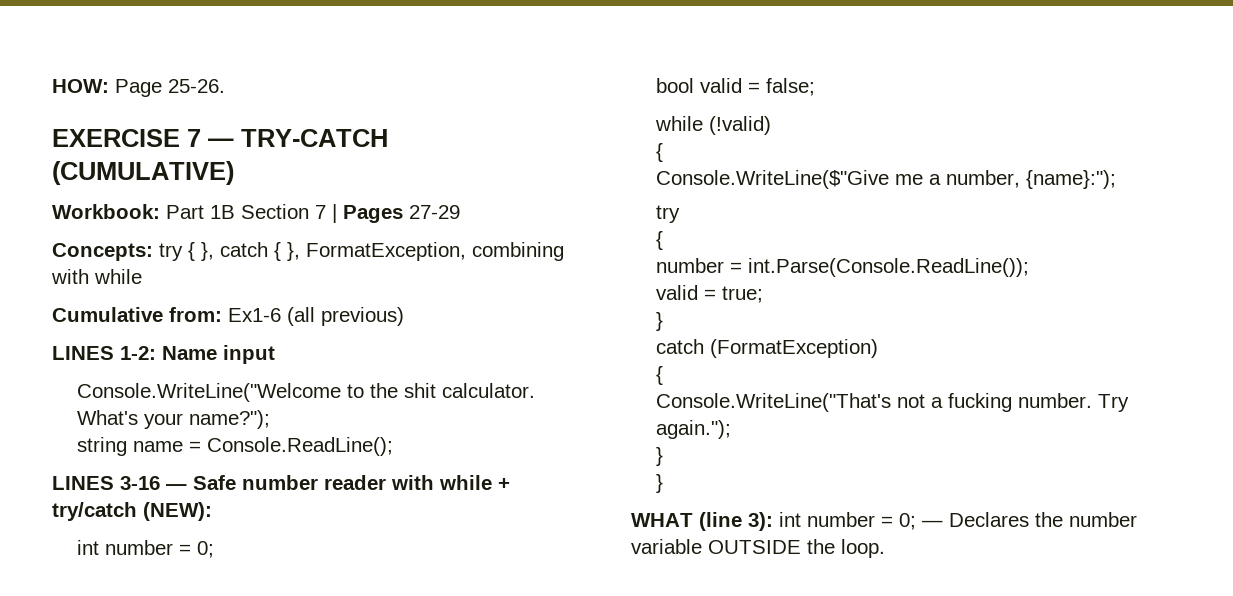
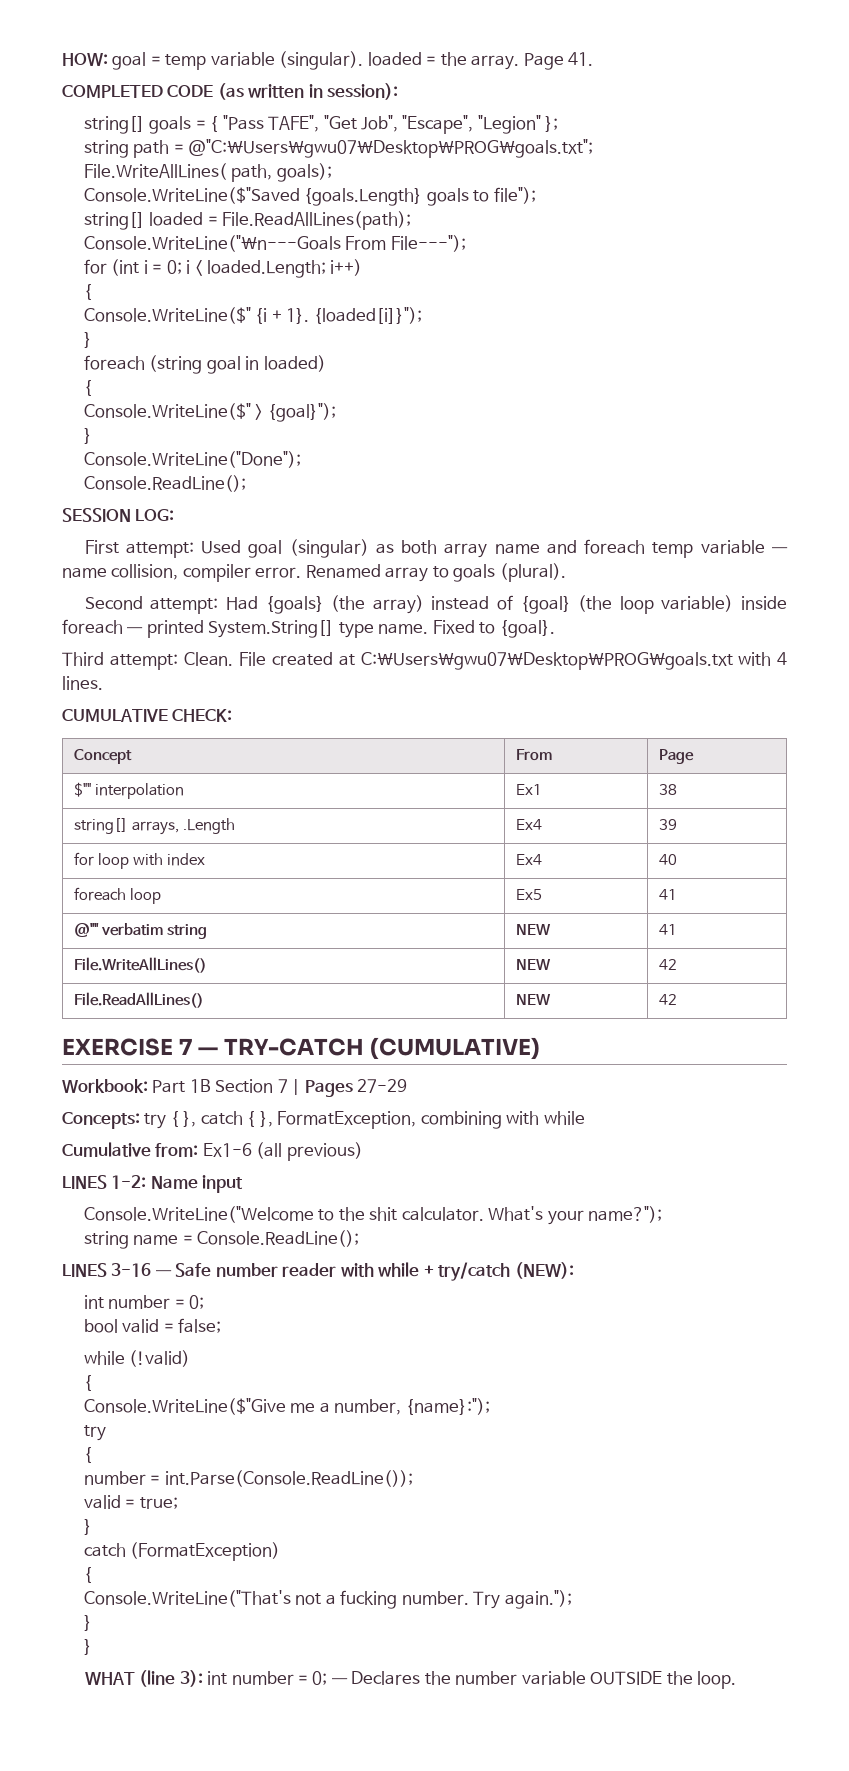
- HOW: Page 25-26.
+ HOW: goal = temp variable (singular). loaded = the array. Page 41.
+ COMPLETED CODE (as written in session):
+ string[] goals = { "Pass TAFE", "Get Job", "Escape", "Legion" };
+ string path = @"C:\Users\gwu07\Desktop\PROG\goals.txt";
+ File.WriteAllLines( path, goals);
+ Console.WriteLine($"Saved {goals.Length} goals to file");
+ string[] loaded = File.ReadAllLines(path);
+ Console.WriteLine("\n---Goals From File---");
+ for (int i = 0; i < loaded.Length; i++)
+ {
+ Console.WriteLine($" {i + 1}. {loaded[i]}");
+ }
+ foreach (string goal in loaded)
+ {
+ Console.WriteLine($" > {goal}");
+ }
+ Console.WriteLine("Done");
+ Console.ReadLine();
+ SESSION LOG:
+ First attempt: Used goal (singular) as both array name and foreach temp variable — name collision, compiler error. Renamed array to goals (plural).
+ Second attempt: Had {goals} (the array) instead of {goal} (the loop variable) inside foreach — printed System.String[] type name. Fixed to {goal}.
+ Third attempt: Clean. File created at C:\Users\gwu07\Desktop\PROG\goals.txt with 4 lines.
+ CUMULATIVE CHECK:
+ Concept | From | Page
+ $"" interpolation | Ex1 | 38
+ string[] arrays, .Length | Ex4 | 39
+ for loop with index | Ex4 | 40
+ foreach loop | Ex5 | 41
+ @"" verbatim string | NEW | 41
+ File.WriteAllLines() | NEW | 42
+ File.ReadAllLines() | NEW | 42

